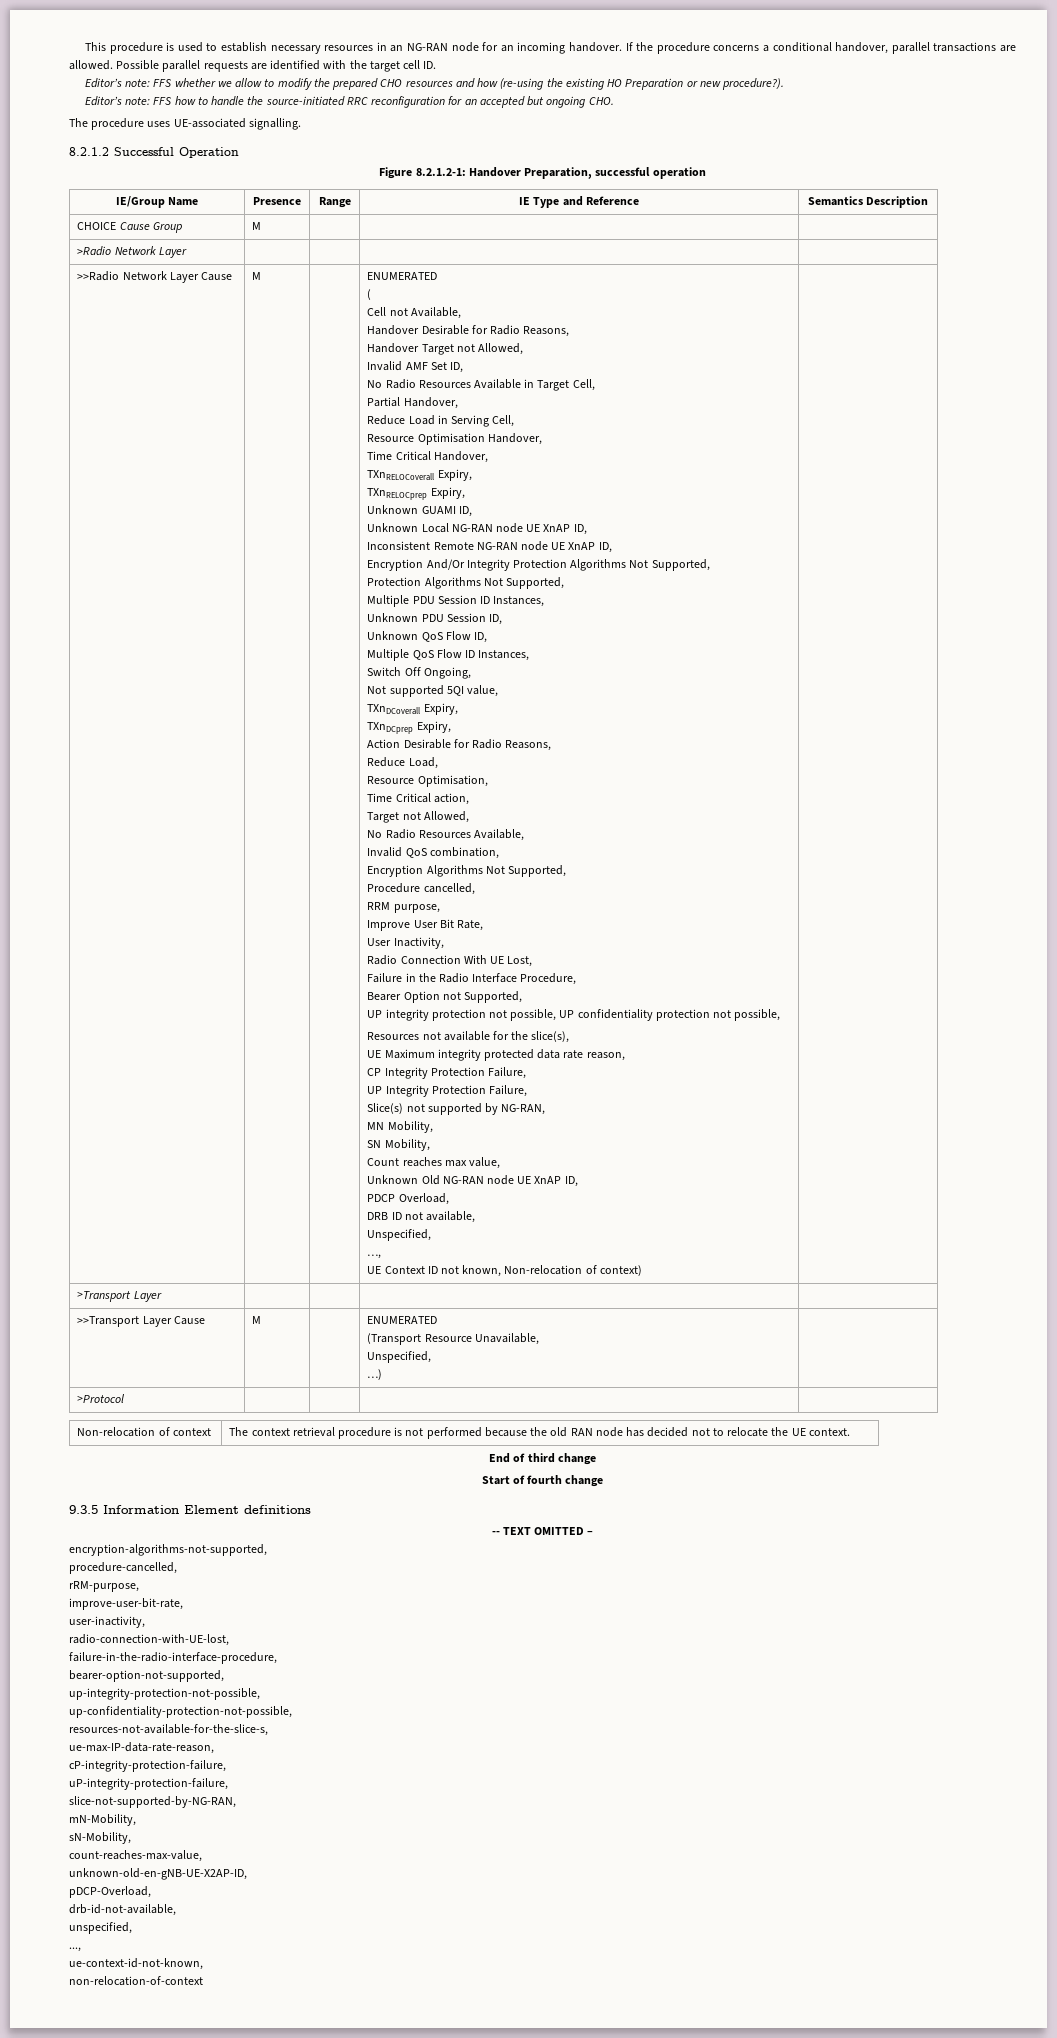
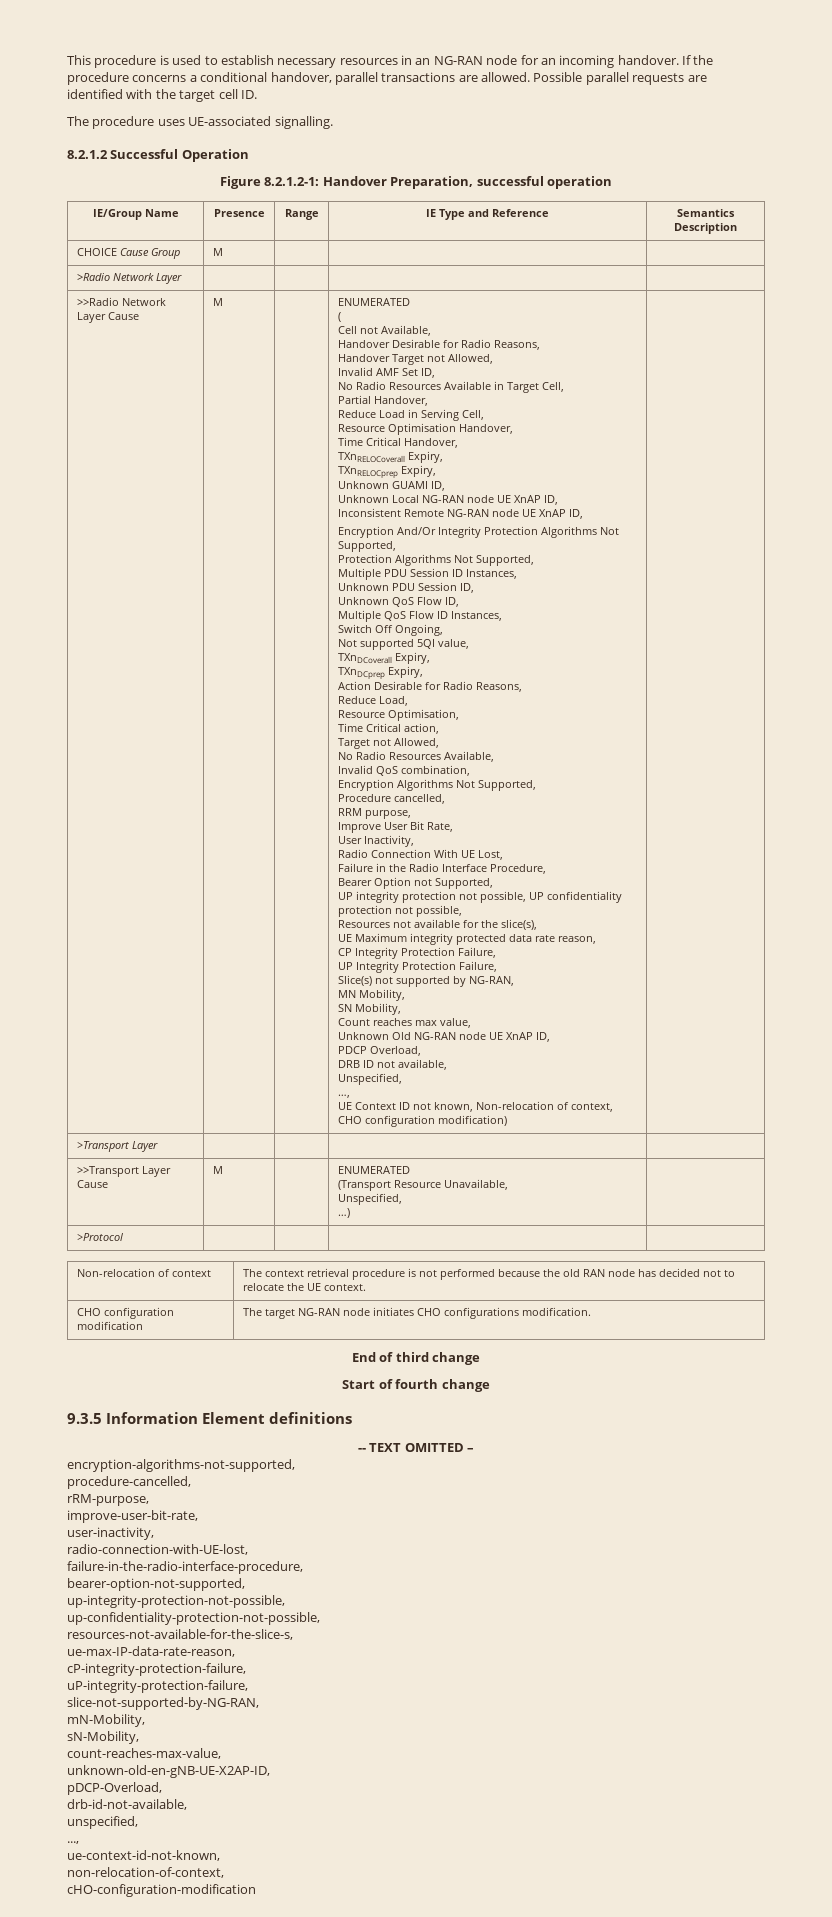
- Editor’s note: FFS whether we allow to modify the prepared CHO resources and how (re-using the existing HO Preparation or new procedure?).
- Editor’s note: FFS how to handle the source-initiated RRC reconfiguration for an accepted but ongoing CHO.
- UE Context ID not known, Non-relocation of context)
+ UE Context ID not known, Non-relocation of context, CHO configuration modification)
+ CHO configuration modification | The target NG-RAN node initiates CHO configurations modification.
- non-relocation-of-context
+ non-relocation-of-context,
+ cHO-configuration-modification

